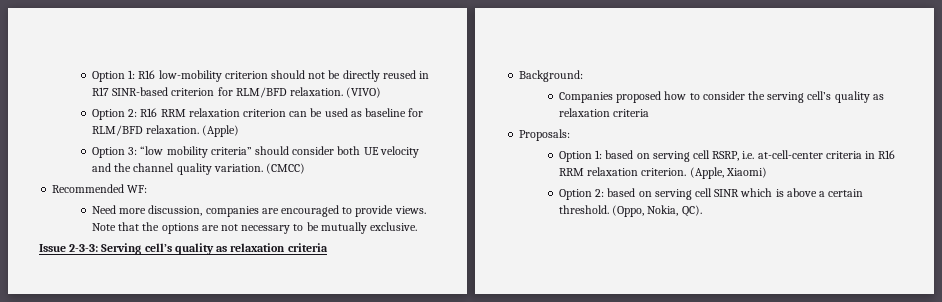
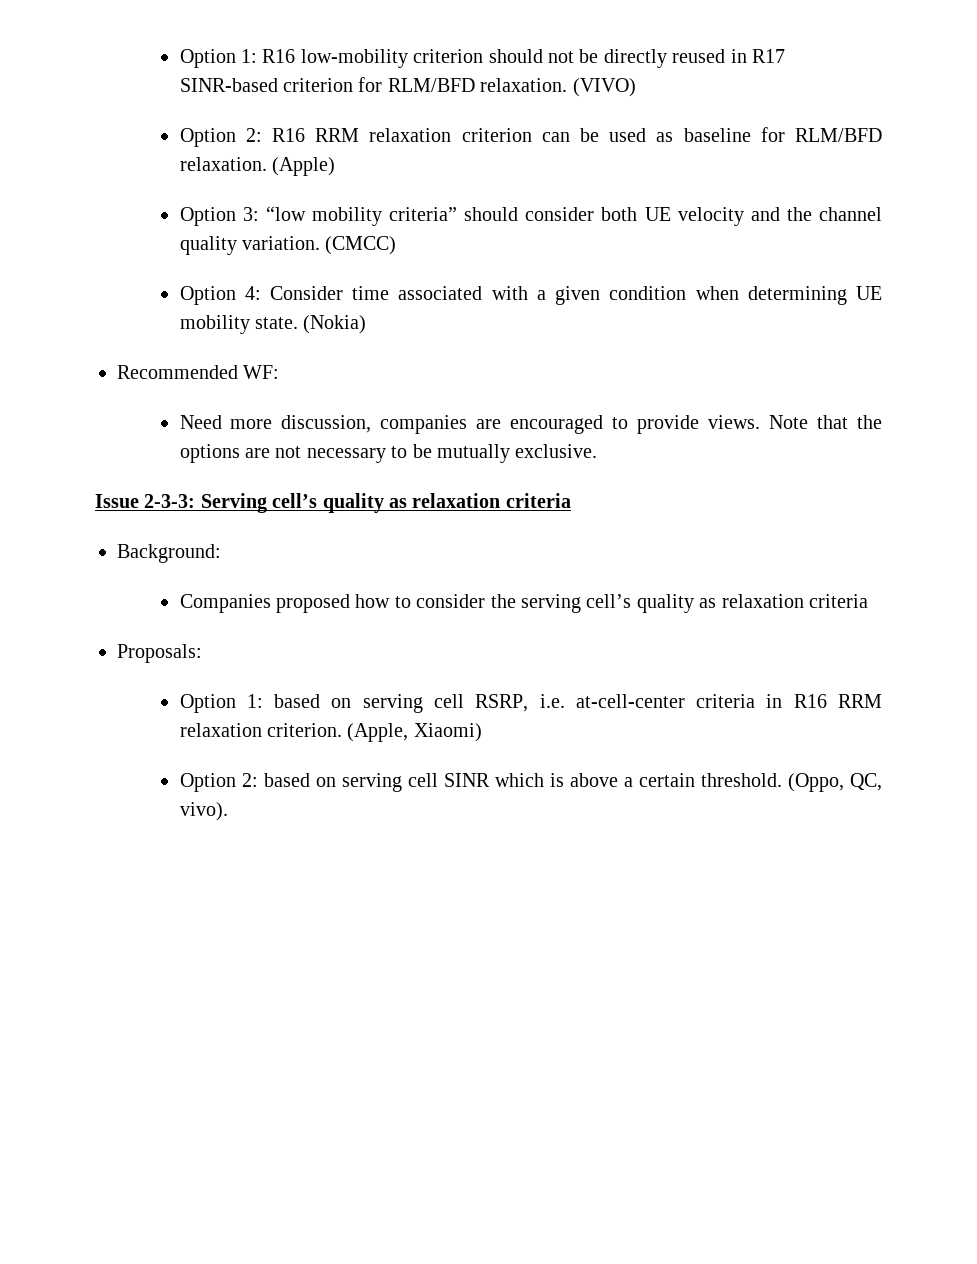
+ Option 4: Consider time associated with a given condition when determining UE mobility state. (Nokia)
- (Oppo, Nokia, QC).
+ (Oppo, QC, vivo).

